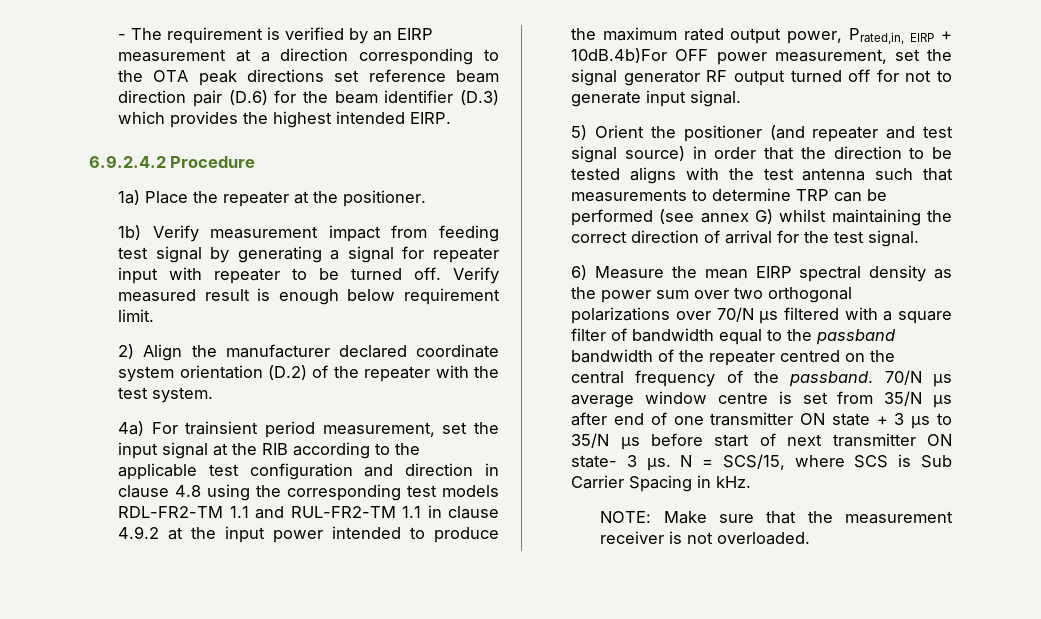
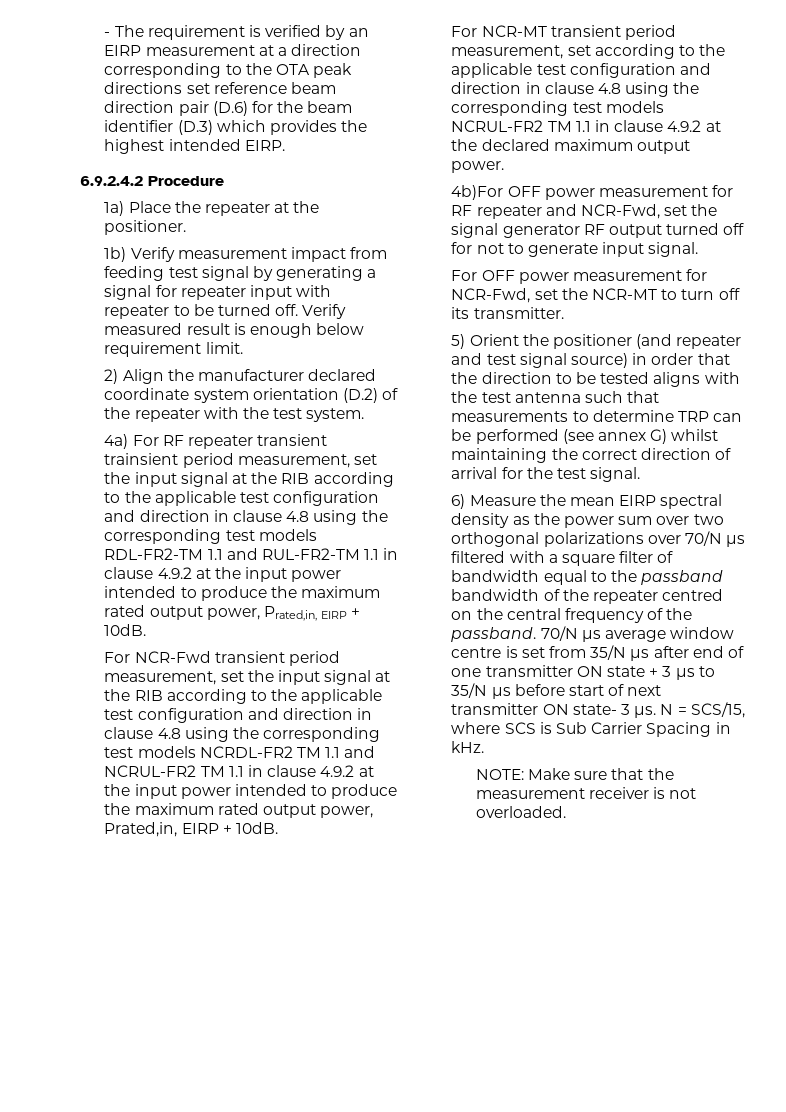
- 4a) For trainsient period measurement, set the input signal at the RIB according to the applicable test configuration and direction in clause 4.8 using the corresponding test models RDL-FR2-TM 1.1 and RUL-FR2-TM 1.1 in clause 4.9.2 at the input power intended to produce the maximum rated output power, Prated,in, EIRP + 10dB.4b)For OFF power measurement, set the signal generator RF output turned off for not to generate input signal.
+ 4a) For RF repeater transient trainsient period measurement, set the input signal at the RIB according to the applicable test configuration and direction in clause 4.8 using the corresponding test models RDL-FR2-TM 1.1 and RUL-FR2-TM 1.1 in clause 4.9.2 at the input power intended to produce the maximum rated output power, Prated,in, EIRP + 10dB.
+ For NCR-Fwd transient period measurement, set the input signal at the RIB according to the applicable test configuration and direction in clause 4.8 using the corresponding test models NCRDL-FR2 TM 1.1 and NCRUL-FR2 TM 1.1 in clause 4.9.2 at the input power intended to produce the maximum rated output power, Prated,in, EIRP + 10dB.
+ For NCR-MT transient period measurement, set according to the applicable test configuration and direction in clause 4.8 using the corresponding test models NCRUL-FR2 TM 1.1 in clause 4.9.2 at the declared maximum output power.
+ 4b)For OFF power measurement for RF repeater and NCR-Fwd, set the signal generator RF output turned off for not to generate input signal.
+ For OFF power measurement for NCR-Fwd, set the NCR-MT to turn off its transmitter.

